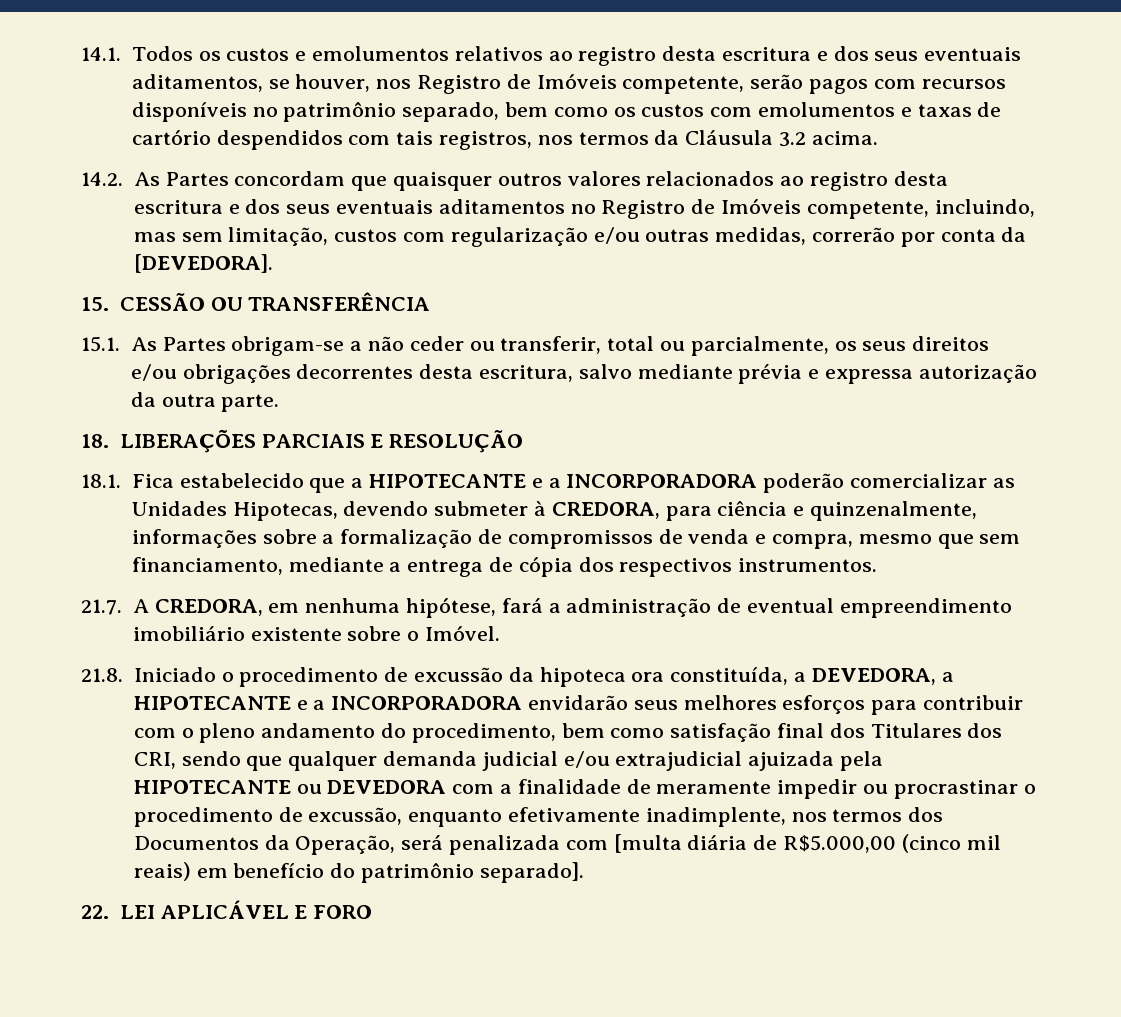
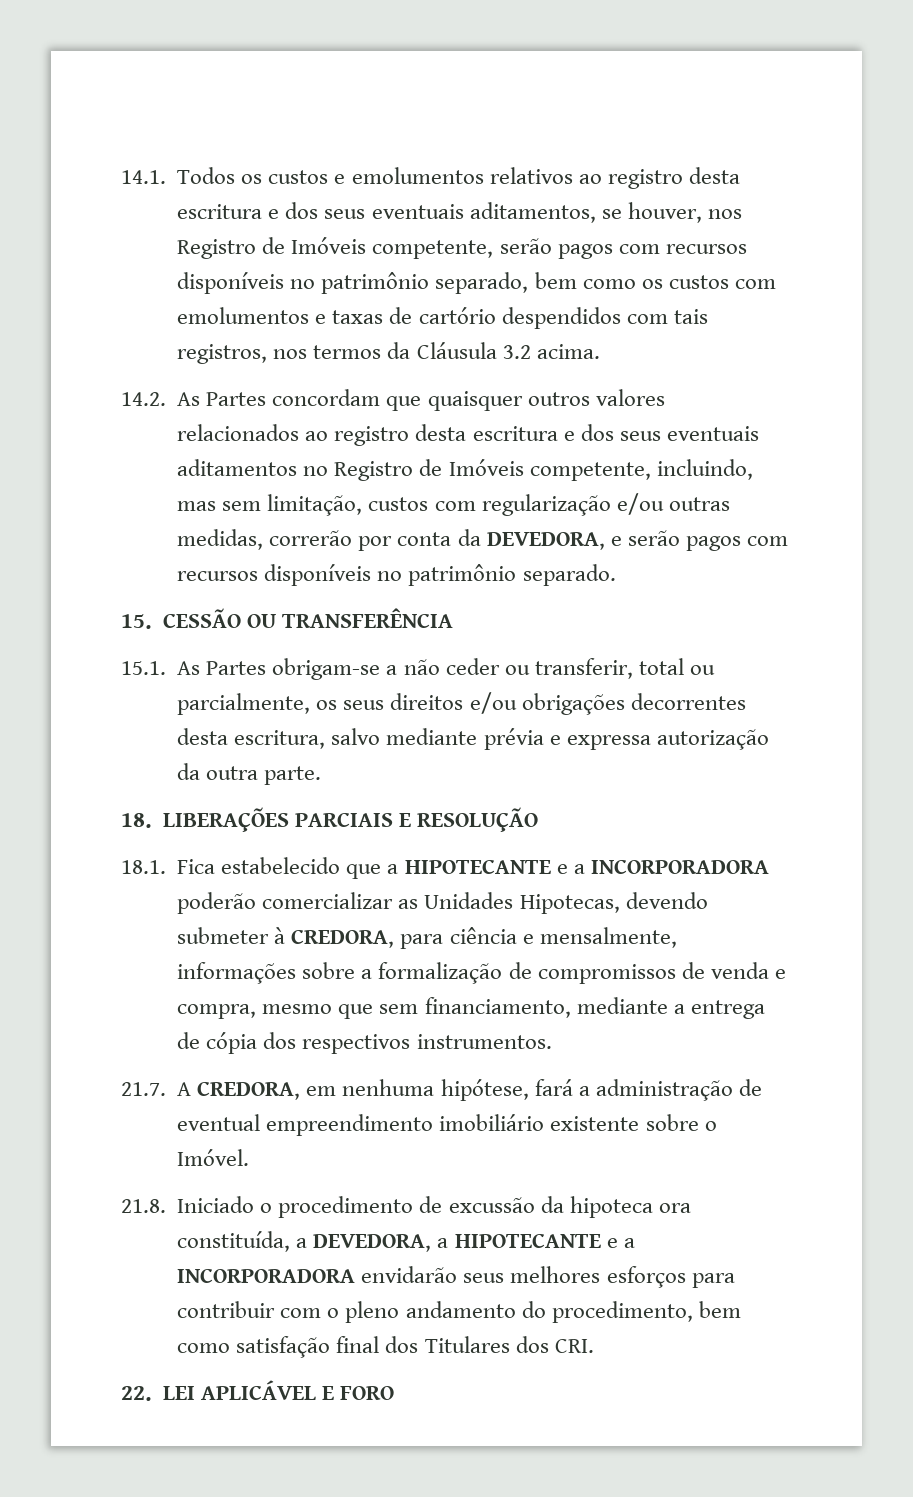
- 14.2. As Partes concordam que quaisquer outros valores relacionados ao registro desta escritura e dos seus eventuais aditamentos no Registro de Imóveis competente, incluindo, mas sem limitação, custos com regularização e/ou outras medidas, correrão por conta da [DEVEDORA].
+ 14.2. As Partes concordam que quaisquer outros valores relacionados ao registro desta escritura e dos seus eventuais aditamentos no Registro de Imóveis competente, incluindo, mas sem limitação, custos com regularização e/ou outras medidas, correrão por conta da DEVEDORA, e serão pagos com recursos disponíveis no patrimônio separado.
- 18.1. Fica estabelecido que a HIPOTECANTE e a INCORPORADORA poderão comercializar as Unidades Hipotecas, devendo submeter à CREDORA, para ciência e quinzenalmente, informações sobre a formalização de compromissos de venda e compra, mesmo que sem financiamento, mediante a entrega de cópia dos respectivos instrumentos.
+ 18.1. Fica estabelecido que a HIPOTECANTE e a INCORPORADORA poderão comercializar as Unidades Hipotecas, devendo submeter à CREDORA, para ciência e mensalmente, informações sobre a formalização de compromissos de venda e compra, mesmo que sem financiamento, mediante a entrega de cópia dos respectivos instrumentos.
- 21.8. Iniciado o procedimento de excussão da hipoteca ora constituída, a DEVEDORA, a HIPOTECANTE e a INCORPORADORA envidarão seus melhores esforços para contribuir com o pleno andamento do procedimento, bem como satisfação final dos Titulares dos CRI, sendo que qualquer demanda judicial e/ou extrajudicial ajuizada pela HIPOTECANTE ou DEVEDORA com a finalidade de meramente impedir ou procrastinar o procedimento de excussão, enquanto efetivamente inadimplente, nos termos dos Documentos da Operação, será penalizada com [multa diária de R$5.000,00 (cinco mil reais) em benefício do patrimônio separado].
+ 21.8. Iniciado o procedimento de excussão da hipoteca ora constituída, a DEVEDORA, a HIPOTECANTE e a INCORPORADORA envidarão seus melhores esforços para contribuir com o pleno andamento do procedimento, bem como satisfação final dos Titulares dos CRI.

